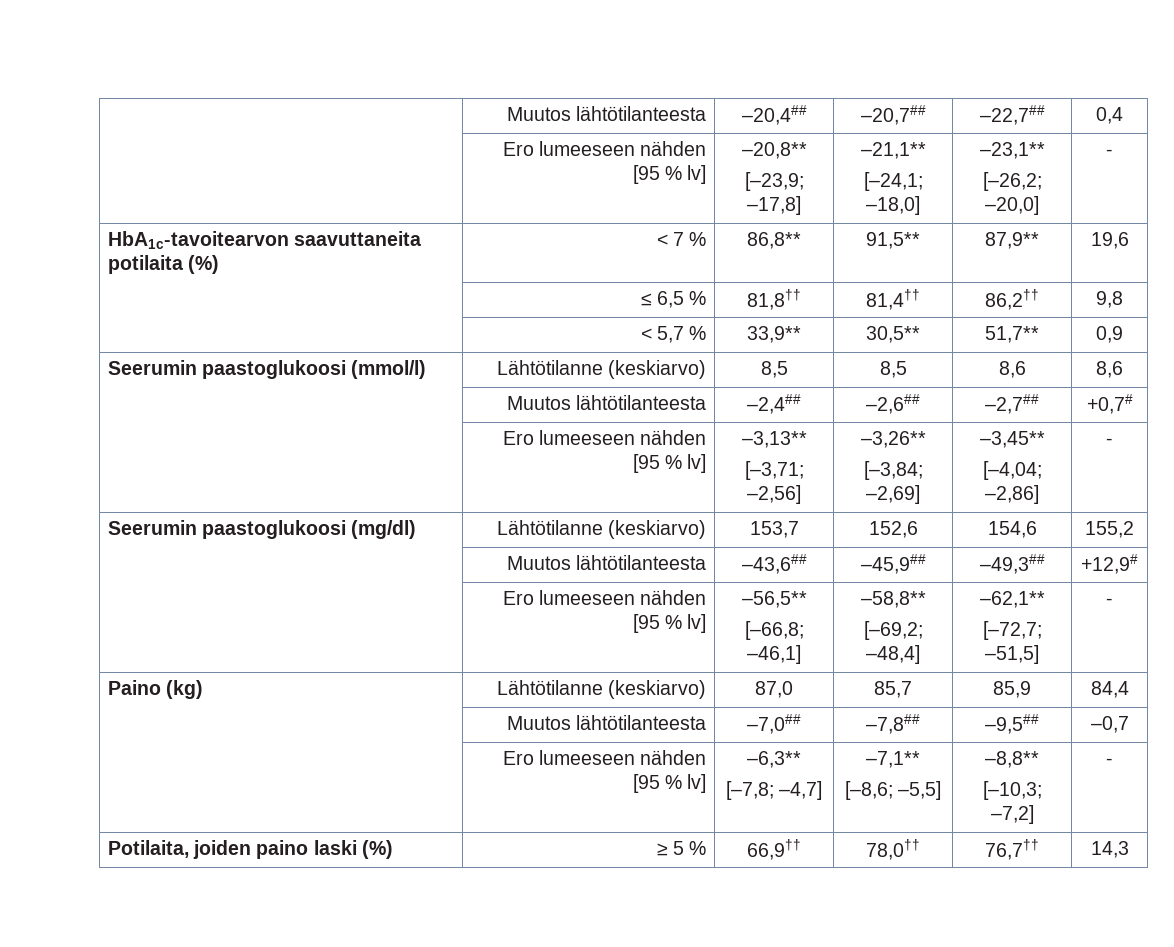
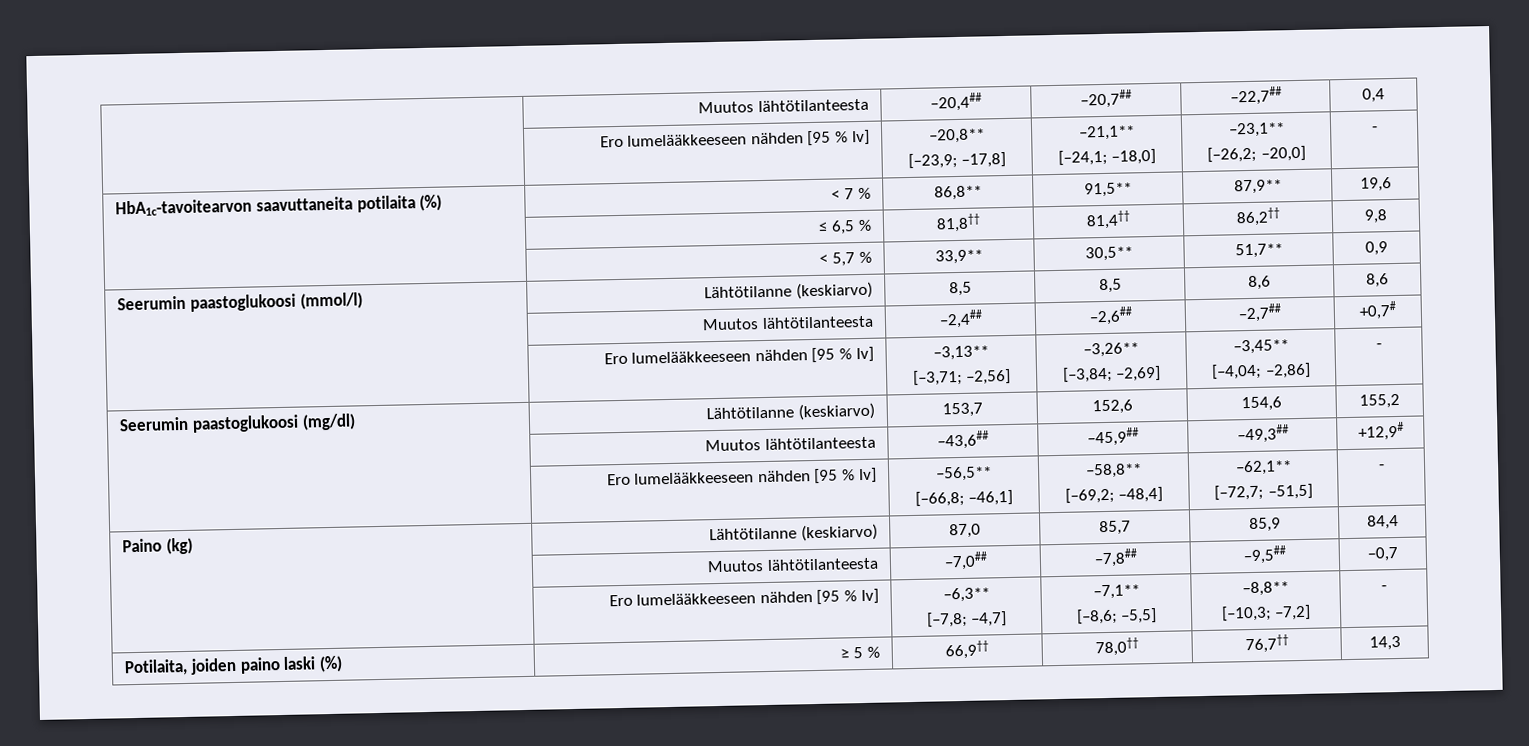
- | Ero lumeeseen nähden [95 % lv] | –20,8**
+ | Ero lumelääkkeeseen nähden [95 % lv] | –20,8**
- | Ero lumeeseen nähden [95 % lv] | –3,13**
+ | Ero lumelääkkeeseen nähden [95 % lv] | –3,13**
- | Ero lumeeseen nähden [95 % lv] | –56,5**
+ | Ero lumelääkkeeseen nähden [95 % lv] | –56,5**
- | Ero lumeeseen nähden [95 % lv] | –6,3**
+ | Ero lumelääkkeeseen nähden [95 % lv] | –6,3**

